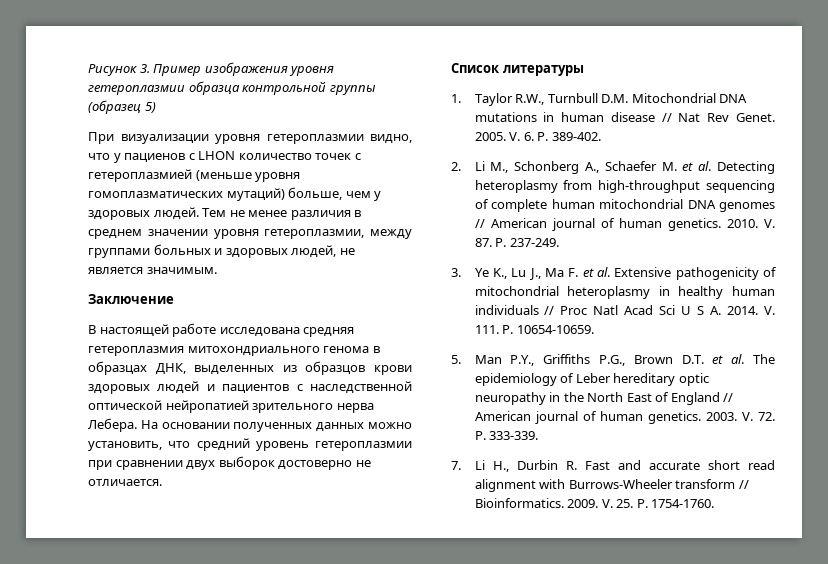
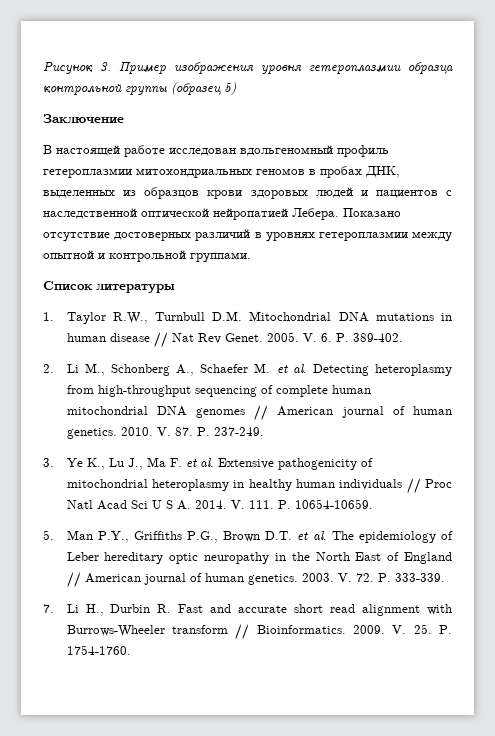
- При визуализации уровня гетероплазмии видно, что у пациенов с LHON количество точек с гетероплазмией (меньше уровня гомоплазматических мутаций) больше, чем у здоровых людей. Тем не менее различия в среднем значении уровня гетероплазмии, между группами больных и здоровых людей, не является значимым.
  Заключение
- В настоящей работе исследована средняя гетероплазмия митохондриального генома в образцах ДНК, выделенных из образцов крови здоровых людей и пациентов с наследственной оптической нейропатией зрительного нерва Лебера. На основании полученных данных можно установить, что средний уровень гетероплазмии при сравнении двух выборок достоверно не отличается.
+ В настоящей работе исследован вдольгеномный профиль гетероплазмии митохондриальных геномов в пробах ДНК, выделенных из образцов крови здоровых людей и пациентов с наследственной оптической нейропатией Лебера. Показано отсутствие достоверных различий в уровнях гетероплазмии между опытной и контрольной группами.

